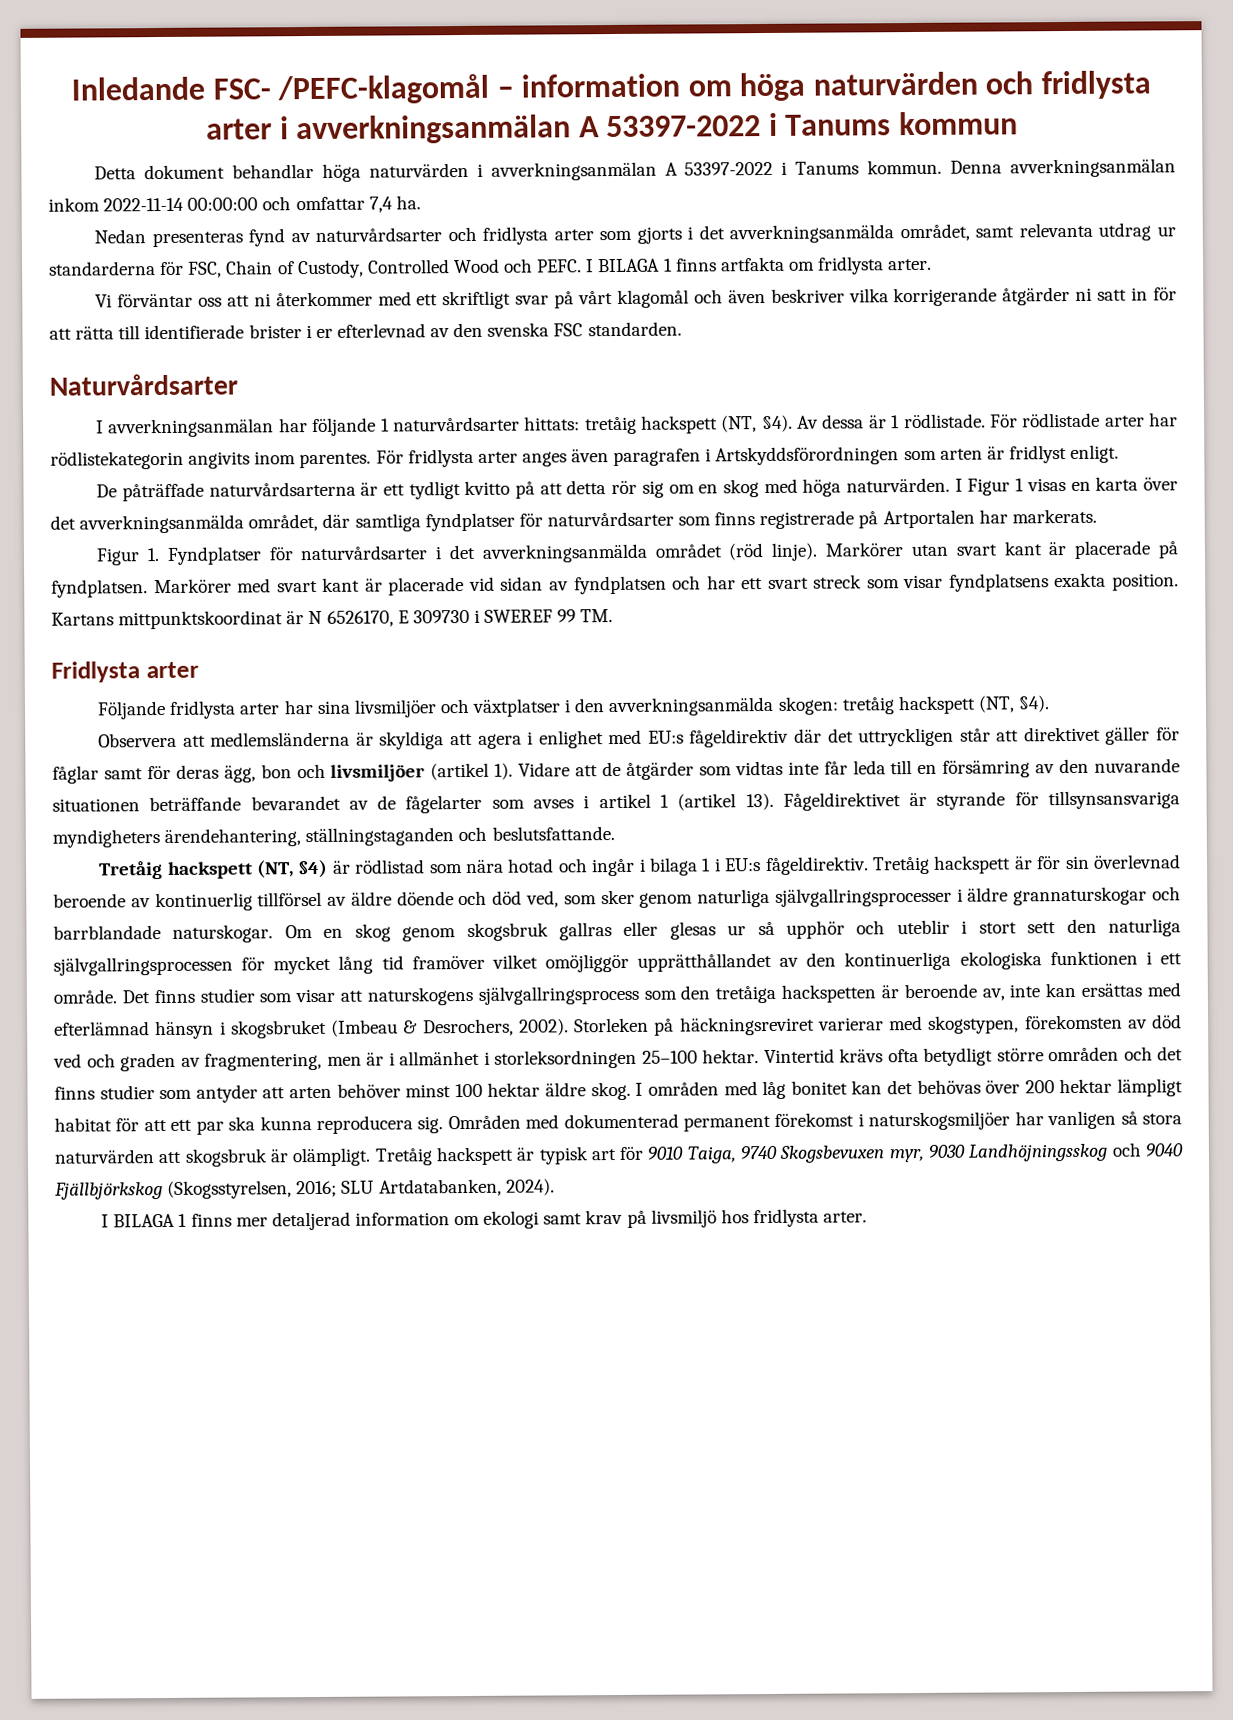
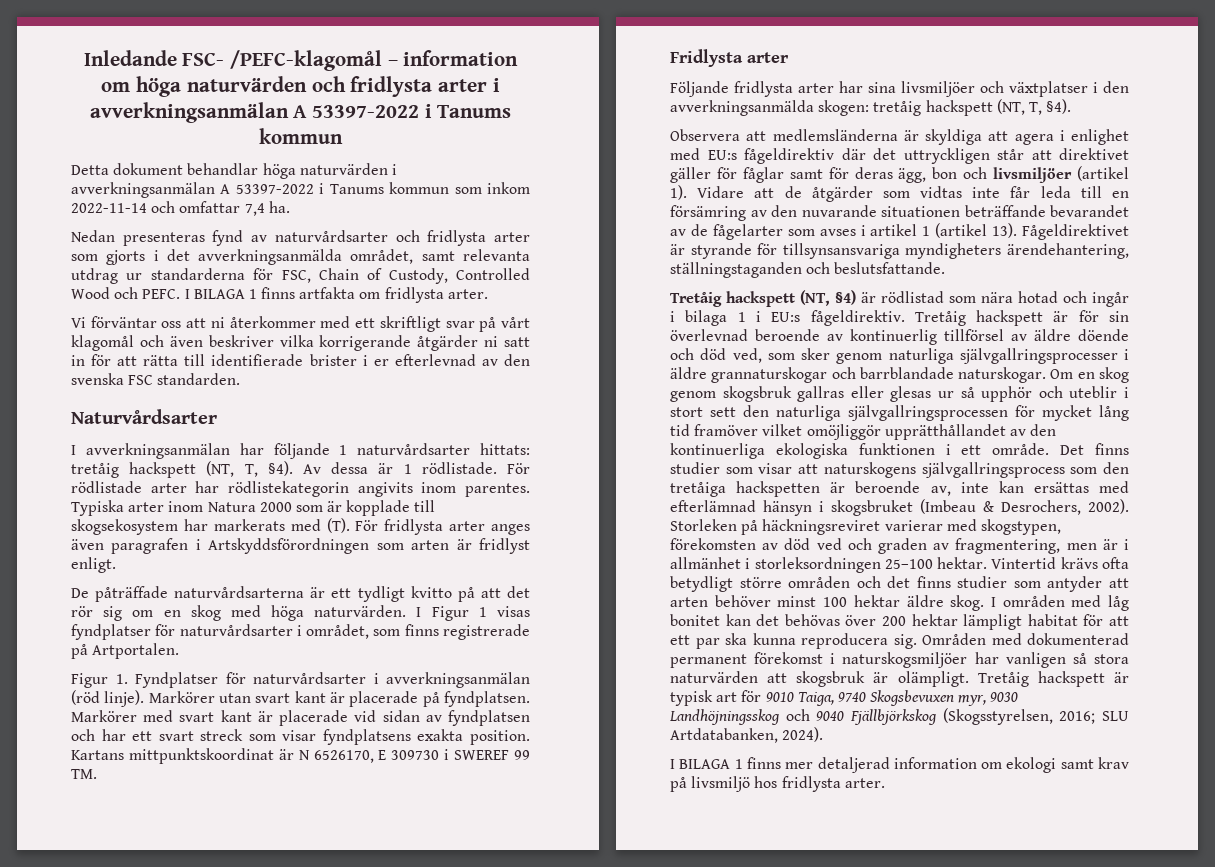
- Detta dokument behandlar höga naturvärden i avverkningsanmälan A 53397-2022 i Tanums kommun. Denna avverkningsanmälan inkom 2022-11-14 00:00:00 och omfattar 7,4 ha.
+ Detta dokument behandlar höga naturvärden i avverkningsanmälan A 53397-2022 i Tanums kommun som inkom 2022-11-14 och omfattar 7,4 ha.
- I avverkningsanmälan har följande 1 naturvårdsarter hittats: tretåig hackspett (NT, §4).
+ I avverkningsanmälan har följande 1 naturvårdsarter hittats: tretåig hackspett (NT, T, §4).
- För fridlysta arter anges även paragrafen i Artskyddsförordningen som arten är fridlyst enligt.
+ Typiska arter inom Natura 2000 som är kopplade till skogsekosystem har markerats med (T). För fridlysta arter anges även paragrafen i Artskyddsförordningen som arten är fridlyst enligt.
- De påträffade naturvårdsarterna är ett tydligt kvitto på att detta rör sig om en skog med höga naturvärden.
+ De påträffade naturvårdsarterna är ett tydligt kvitto på att det rör sig om en skog med höga naturvärden.
- I Figur 1 visas en karta över det avverkningsanmälda området, där samtliga fyndplatser för naturvårdsarter som finns registrerade på Artportalen har markerats.
+ I Figur 1 visas fyndplatser för naturvårdsarter i området, som finns registrerade på Artportalen.
- Figur 1. Fyndplatser för naturvårdsarter i det avverkningsanmälda området (röd linje).
+ Figur 1. Fyndplatser för naturvårdsarter i avverkningsanmälan (röd linje).
- Följande fridlysta arter har sina livsmiljöer och växtplatser i den avverkningsanmälda skogen: tretåig hackspett (NT, §4).
+ Följande fridlysta arter har sina livsmiljöer och växtplatser i den avverkningsanmälda skogen: tretåig hackspett (NT, T, §4).

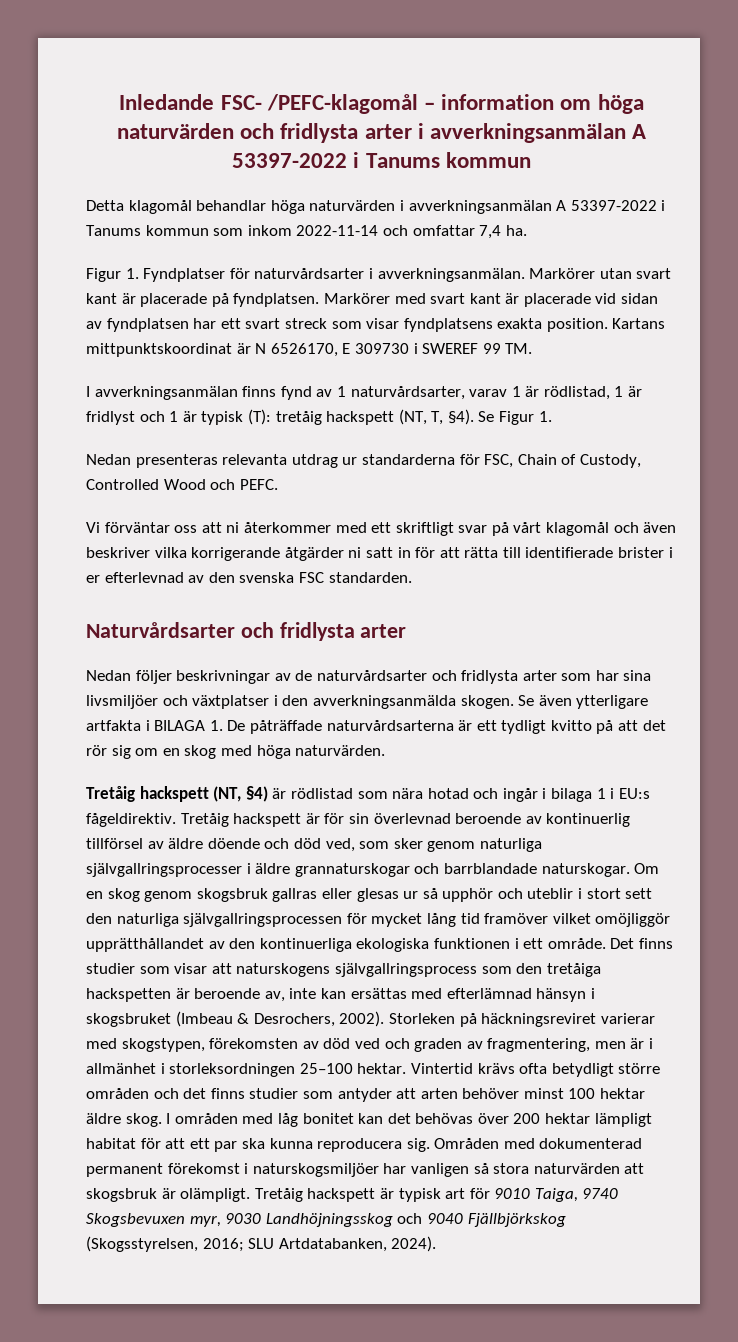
- Detta dokument behandlar höga naturvärden i avverkningsanmälan A 53397-2022 i Tanums kommun som inkom 2022-11-14 och omfattar 7,4 ha.
+ Detta klagomål behandlar höga naturvärden i avverkningsanmälan A 53397-2022 i Tanums kommun som inkom 2022-11-14 och omfattar 7,4 ha.
- Nedan presenteras fynd av naturvårdsarter och fridlysta arter som gjorts i det avverkningsanmälda området, samt relevanta utdrag ur standarderna för FSC, Chain of Custody, Controlled Wood och PEFC. I BILAGA 1 finns artfakta om fridlysta arter.
+ Figur 1. Fyndplatser för naturvårdsarter i avverkningsanmälan. Markörer utan svart kant är placerade på fyndplatsen. Markörer med svart kant är placerade vid sidan av fyndplatsen har ett svart streck som visar fyndplatsens exakta position. Kartans mittpunktskoordinat är N 6526170, E 309730 i SWEREF 99 TM.
+ I avverkningsanmälan finns fynd av 1 naturvårdsarter, varav 1 är rödlistad, 1 är fridlyst och 1 är typisk (T): tretåig hackspett (NT, T, §4). Se Figur 1.
+ Nedan presenteras relevanta utdrag ur standarderna för FSC, Chain of Custody, Controlled Wood och PEFC.
- Naturvårdsarter
- I avverkningsanmälan har följande 1 naturvårdsarter hittats: tretåig hackspett (NT, T, §4). Av dessa är 1 rödlistade. För rödlistade arter har rödlistekategorin angivits inom parentes. Typiska arter inom Natura 2000 som är kopplade till skogsekosystem har markerats med (T). För fridlysta arter anges även paragrafen i Artskyddsförordningen som arten är fridlyst enligt.
- De påträffade naturvårdsarterna är ett tydligt kvitto på att det rör sig om en skog med höga naturvärden. I Figur 1 visas fyndplatser för naturvårdsarter i området, som finns registrerade på Artportalen.
- Figur 1. Fyndplatser för naturvårdsarter i avverkningsanmälan (röd linje). Markörer utan svart kant är placerade på fyndplatsen. Markörer med svart kant är placerade vid sidan av fyndplatsen och har ett svart streck som visar fyndplatsens exakta position. Kartans mittpunktskoordinat är N 6526170, E 309730 i SWEREF 99 TM.
- Fridlysta arter
- Följande fridlysta arter har sina livsmiljöer och växtplatser i den avverkningsanmälda skogen: tretåig hackspett (NT, T, §4).
- Observera att medlemsländerna är skyldiga att agera i enlighet med EU:s fågeldirektiv där det uttryckligen står att direktivet gäller för fåglar samt för deras ägg, bon och livsmiljöer (artikel 1). Vidare att de åtgärder som vidtas inte får leda till en försämring av den nuvarande situationen beträffande bevarandet av de fågelarter som avses i artikel 1 (artikel 13). Fågeldirektivet är styrande för tillsynsansvariga myndigheters ärendehantering, ställningstaganden och beslutsfattande.
+ Naturvårdsarter och fridlysta arter
+ Nedan följer beskrivningar av de naturvårdsarter och fridlysta arter som har sina livsmiljöer och växtplatser i den avverkningsanmälda skogen. Se även ytterligare artfakta i BILAGA 1. De påträffade naturvårdsarterna är ett tydligt kvitto på att det rör sig om en skog med höga naturvärden.
- I BILAGA 1 finns mer detaljerad information om ekologi samt krav på livsmiljö hos fridlysta arter.

